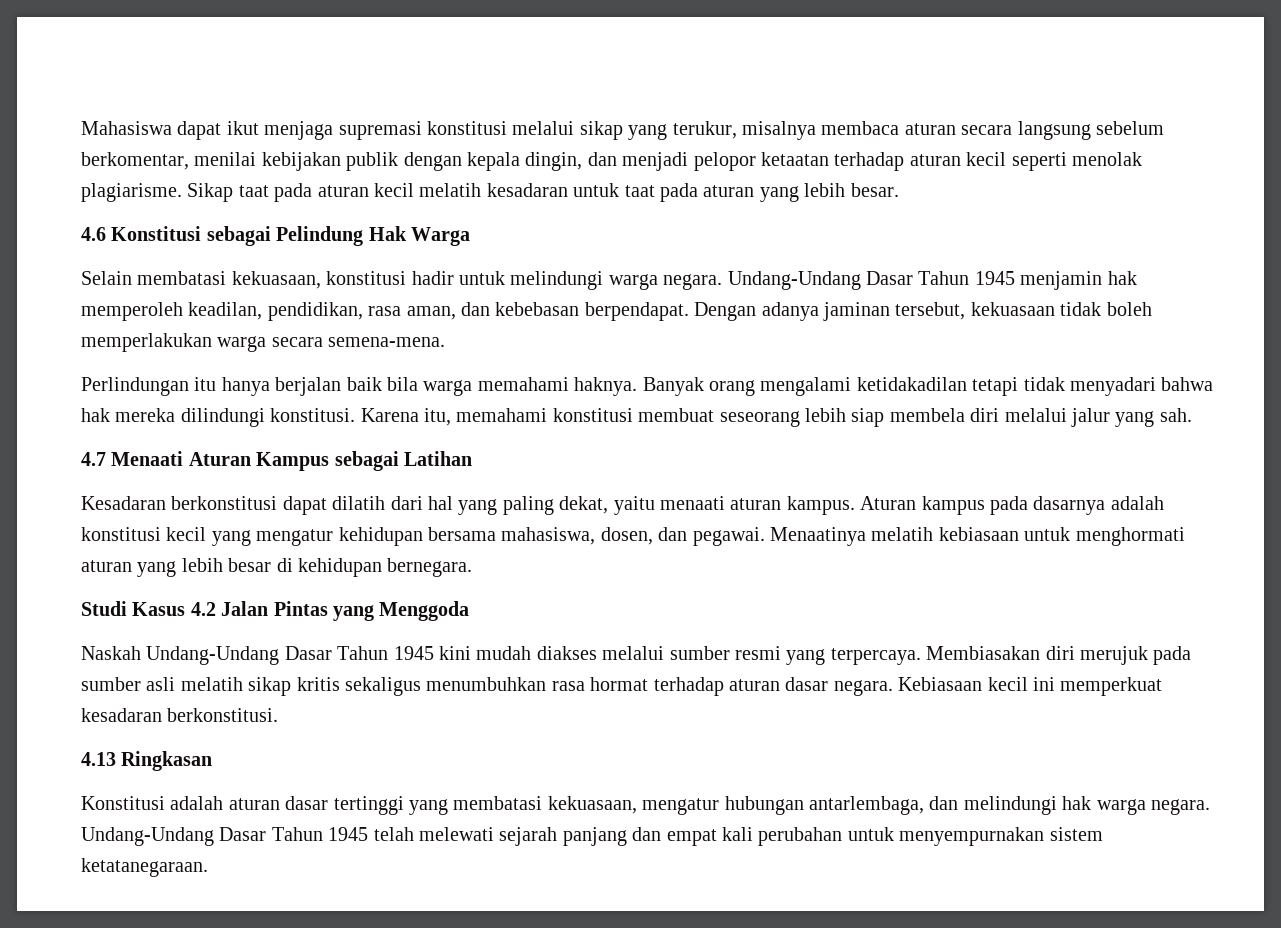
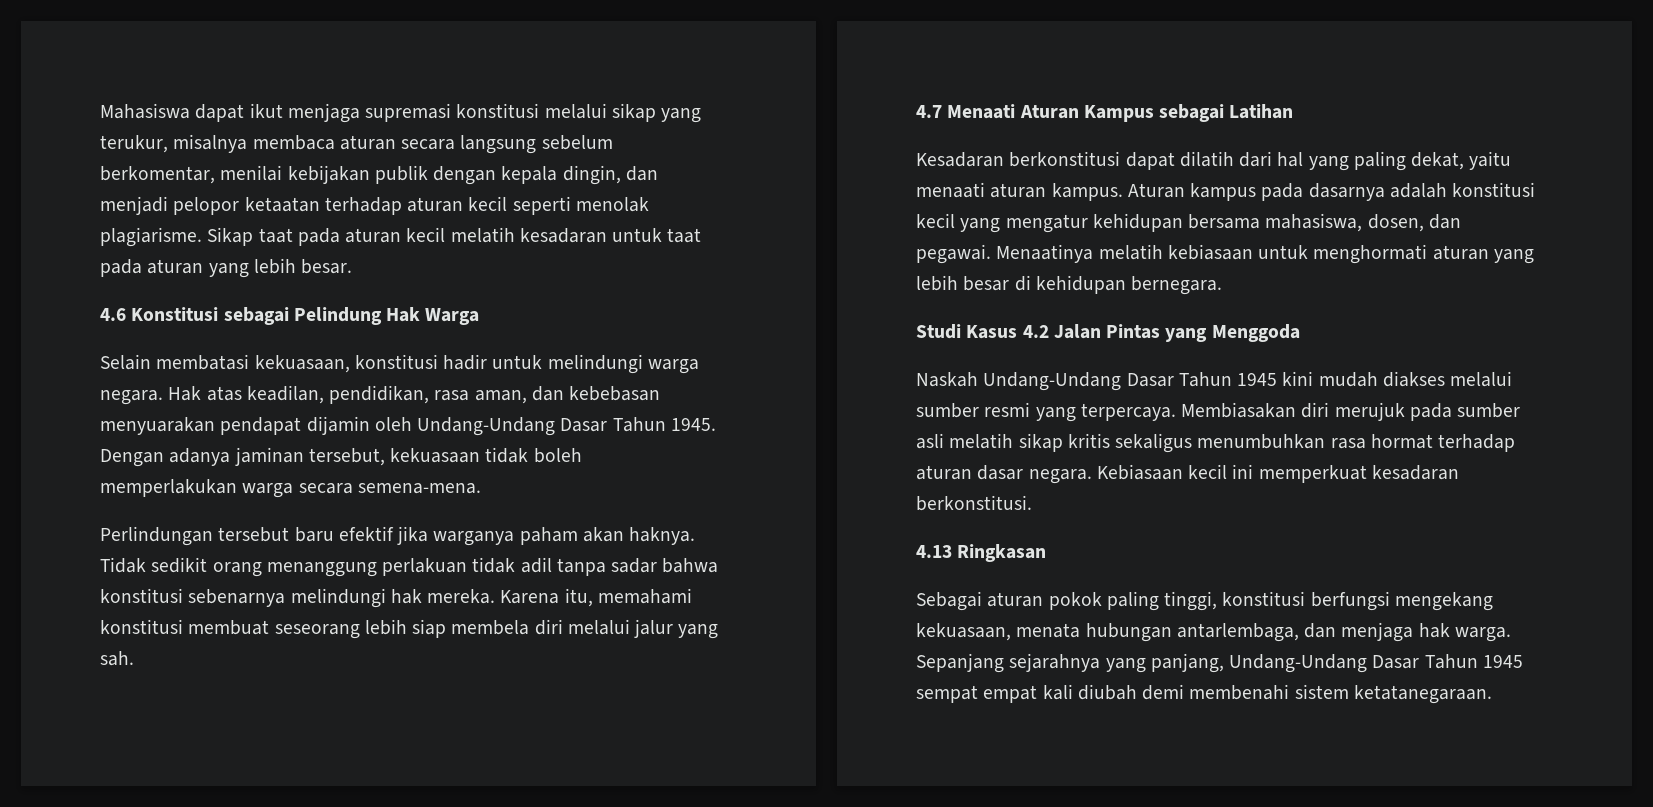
- Undang-Undang Dasar Tahun 1945 menjamin hak memperoleh keadilan, pendidikan, rasa aman, dan kebebasan berpendapat.
+ Hak atas keadilan, pendidikan, rasa aman, dan kebebasan menyuarakan pendapat dijamin oleh Undang-Undang Dasar Tahun 1945.
- Perlindungan itu hanya berjalan baik bila warga memahami haknya. Banyak orang mengalami ketidakadilan tetapi tidak menyadari bahwa hak mereka dilindungi konstitusi.
+ Perlindungan tersebut baru efektif jika warganya paham akan haknya. Tidak sedikit orang menanggung perlakuan tidak adil tanpa sadar bahwa konstitusi sebenarnya melindungi hak mereka.
- Konstitusi adalah aturan dasar tertinggi yang membatasi kekuasaan, mengatur hubungan antarlembaga, dan melindungi hak warga negara. Undang-Undang Dasar Tahun 1945 telah melewati sejarah panjang dan empat kali perubahan untuk menyempurnakan sistem ketatanegaraan.
+ Sebagai aturan pokok paling tinggi, konstitusi berfungsi mengekang kekuasaan, menata hubungan antarlembaga, dan menjaga hak warga. Sepanjang sejarahnya yang panjang, Undang-Undang Dasar Tahun 1945 sempat empat kali diubah demi membenahi sistem ketatanegaraan.

